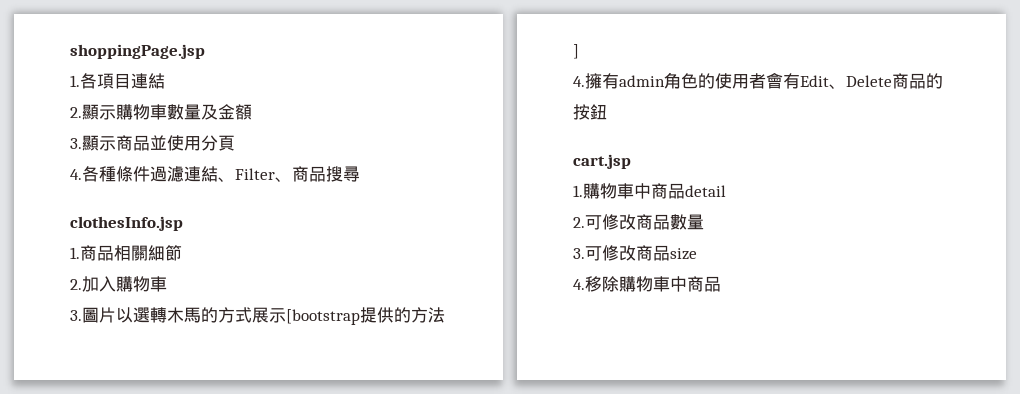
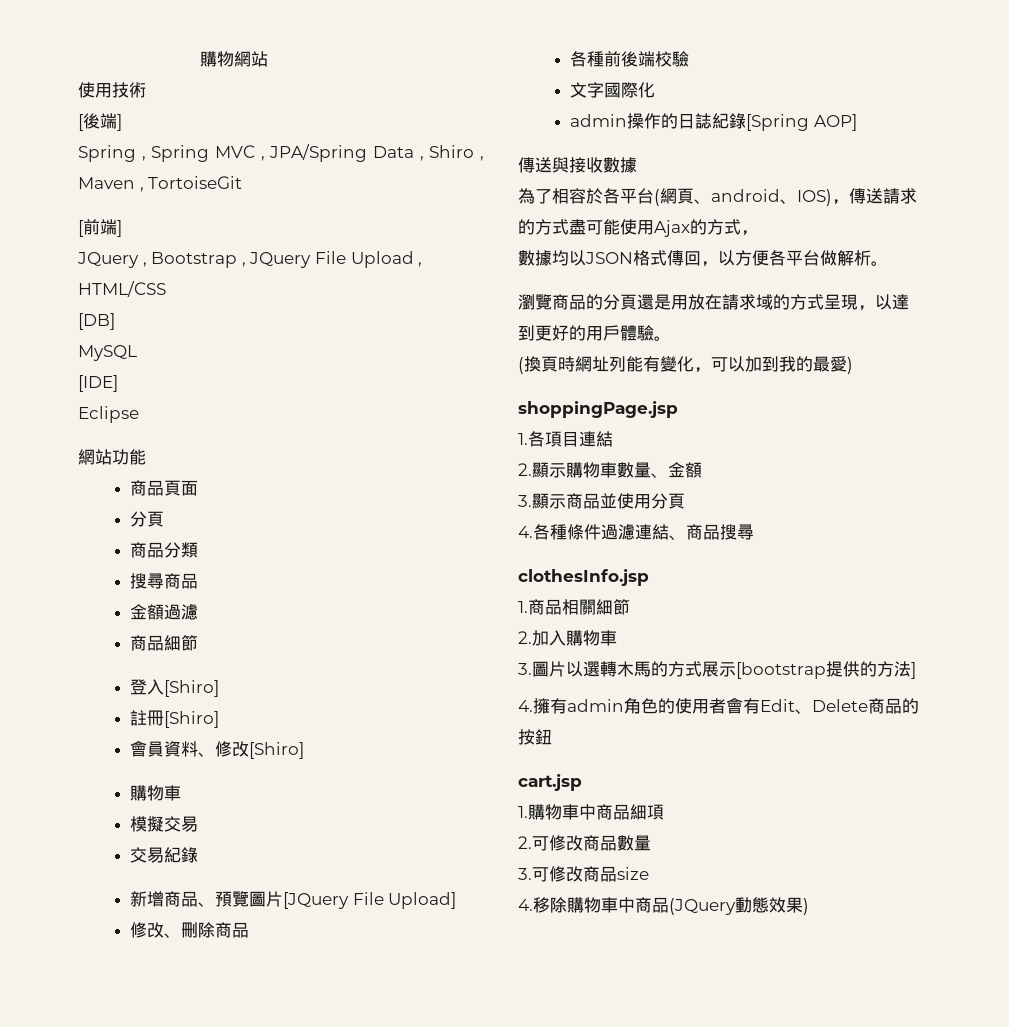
+ 購物網站
+ 使用技術
+ [後端]
+ Spring , Spring MVC , JPA/Spring Data , Shiro , Maven , TortoiseGit
+ [前端]
+ JQuery , Bootstrap , JQuery File Upload , HTML/CSS
+ [DB]
+ MySQL
+ [IDE]
+ Eclipse
+ 網站功能
+ 商品頁面
+ 分頁
+ 商品分類
+ 搜尋商品
+ 金額過濾
+ 商品細節
+ 登入[Shiro]
+ 註冊[Shiro]
+ 會員資料、修改[Shiro]
+ 購物車
+ 模擬交易
+ 交易紀錄
+ 新增商品、預覽圖片[JQuery File Upload]
+ 修改、刪除商品
+ 各種前後端校驗
+ 文字國際化
+ admin操作的日誌紀錄[Spring AOP]
+ 傳送與接收數據
+ 為了相容於各平台(網頁、android、IOS)，傳送請求的方式盡可能使用Ajax的方式，
+ 數據均以JSON格式傳回，以方便各平台做解析。
+ 瀏覽商品的分頁還是用放在請求域的方式呈現，以達到更好的用戶體驗。
+ (換頁時網址列能有變化，可以加到我的最愛)
- 2.顯示購物車數量及金額
+ 2.顯示購物車數量、金額
- 4.各種條件過濾連結、Filter、商品搜尋
+ 4.各種條件過濾連結、商品搜尋
- 1.購物車中商品detail
+ 1.購物車中商品細項
- 4.移除購物車中商品
+ 4.移除購物車中商品(JQuery動態效果)

